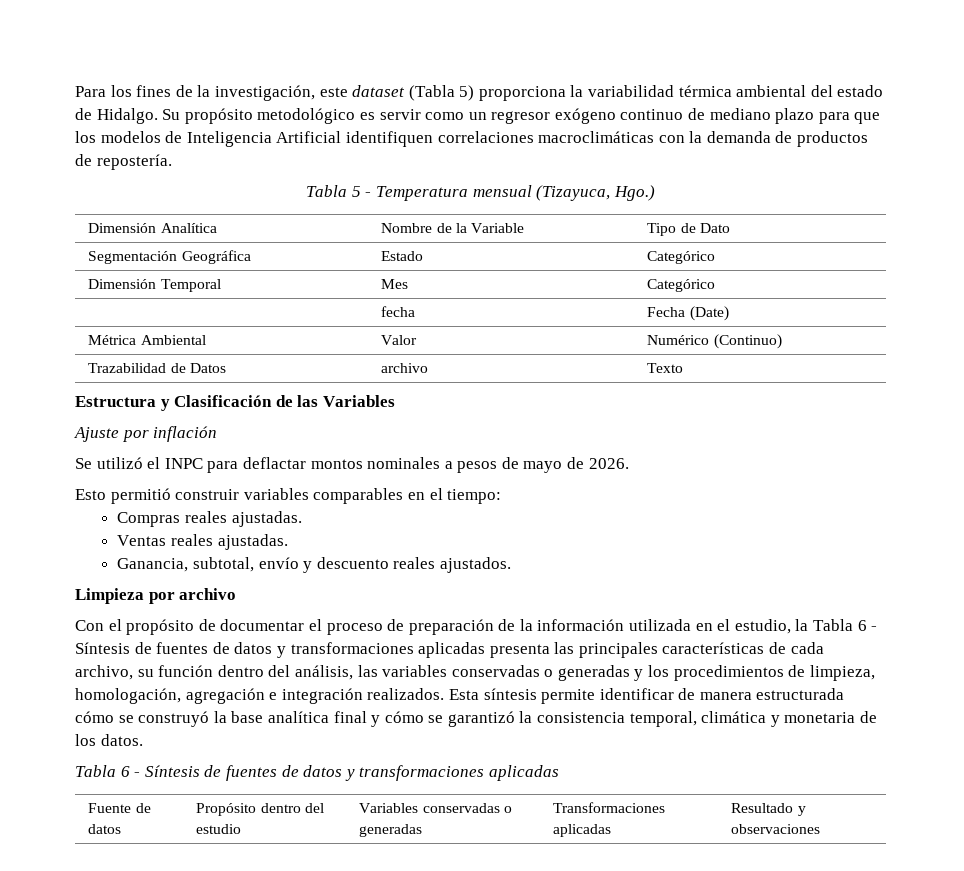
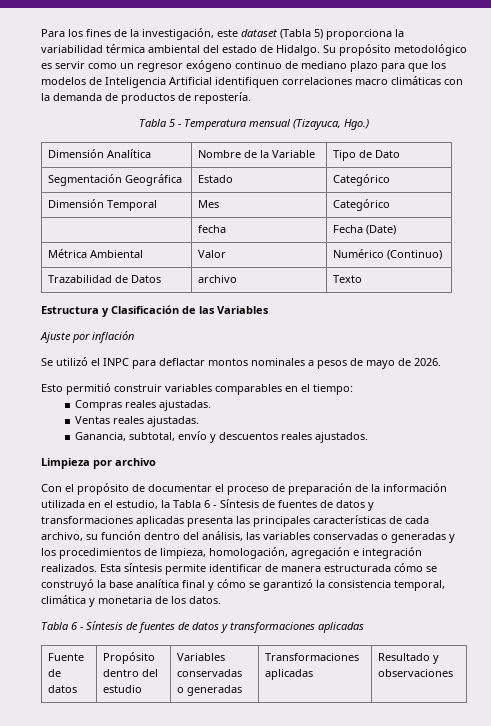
- Su propósito metodológico es servir como un regresor exógeno continuo de mediano plazo para que los modelos de Inteligencia Artificial identifiquen correlaciones macroclimáticas con la demanda de productos de repostería.
+ Su propósito metodológico es servir como un regresor exógeno continuo de mediano plazo para que los modelos de Inteligencia Artificial identifiquen correlaciones macro climáticas con la demanda de productos de repostería.
- Ganancia, subtotal, envío y descuento reales ajustados.
+ Ganancia, subtotal, envío y descuentos reales ajustados.

